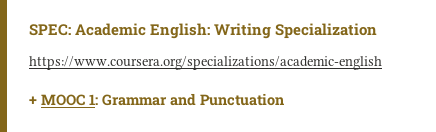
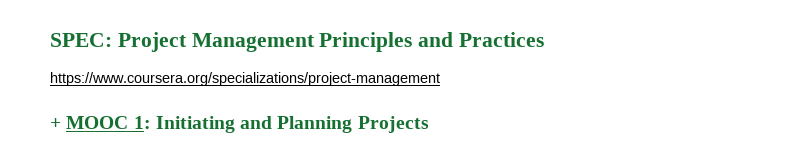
- SPEC: Academic English: Writing Specialization
- https://www.coursera.org/specializations/academic-english
+ SPEC: Project Management Principles and Practices
+ https://www.coursera.org/specializations/project-management
- + MOOC 1: Grammar and Punctuation
+ + MOOC 1: Initiating and Planning Projects

